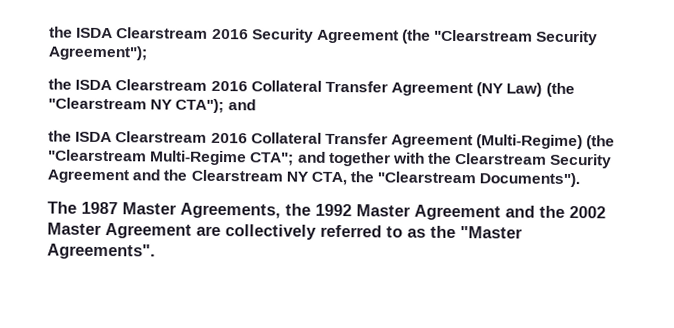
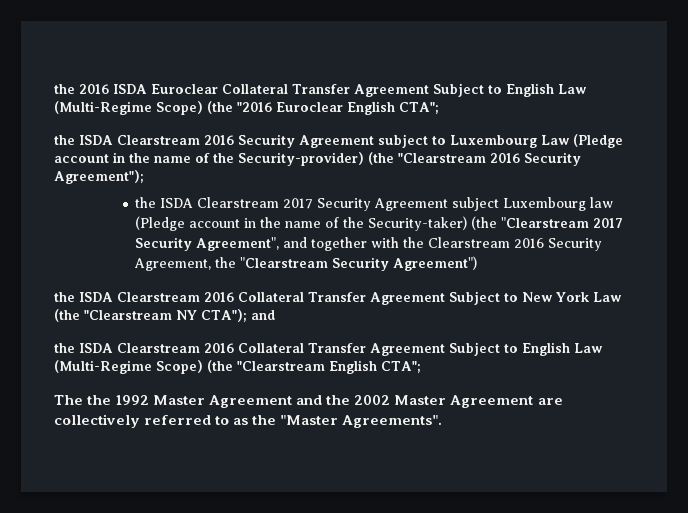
- the ISDA Clearstream 2016 Security Agreement (the "Clearstream Security Agreement");
+ the 2016 ISDA Euroclear Collateral Transfer Agreement Subject to English Law (Multi-Regime Scope) (the "2016 Euroclear English CTA";
+ the ISDA Clearstream 2016 Security Agreement subject to Luxembourg Law (Pledge account in the name of the Security-provider) (the "Clearstream 2016 Security Agreement");
- the ISDA Clearstream 2016 Collateral Transfer Agreement (NY Law) (the "Clearstream NY CTA"); and
+ the ISDA Clearstream 2017 Security Agreement subject Luxembourg law (Pledge account in the name of the Security-taker) (the "Clearstream 2017 Security Agreement", and together with the Clearstream 2016 Security Agreement, the "Clearstream Security Agreement")
+ the ISDA Clearstream 2016 Collateral Transfer Agreement Subject to New York Law (the "Clearstream NY CTA"); and
- the ISDA Clearstream 2016 Collateral Transfer Agreement (Multi-Regime) (the "Clearstream Multi-Regime CTA"; and together with the Clearstream Security Agreement and the Clearstream NY CTA, the "Clearstream Documents").
- The 1987 Master Agreements, the 1992 Master Agreement and the 2002 Master Agreement are collectively referred to as the "Master Agreements".
+ the ISDA Clearstream 2016 Collateral Transfer Agreement Subject to English Law (Multi-Regime Scope) (the "Clearstream English CTA";
+ The the 1992 Master Agreement and the 2002 Master Agreement are collectively referred to as the "Master Agreements".

